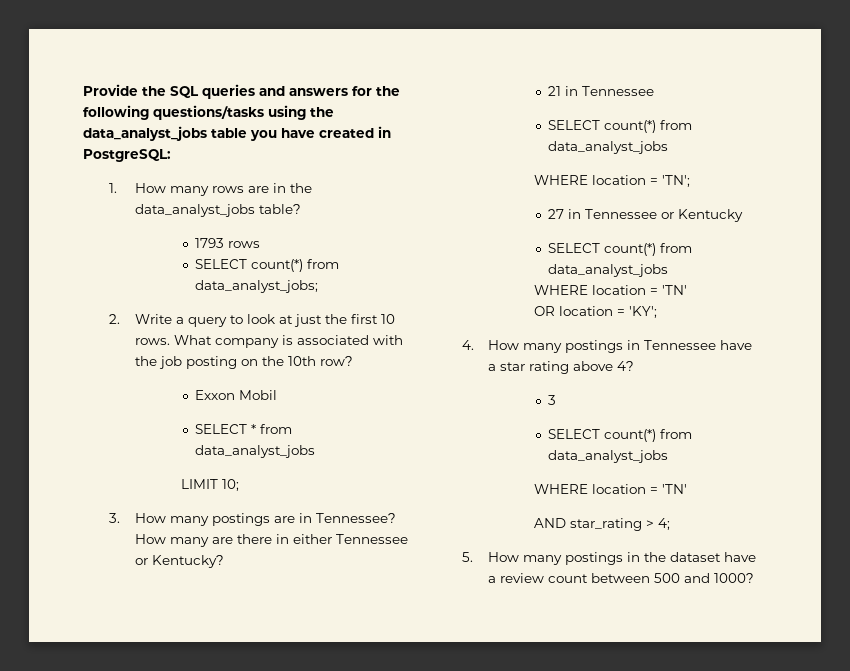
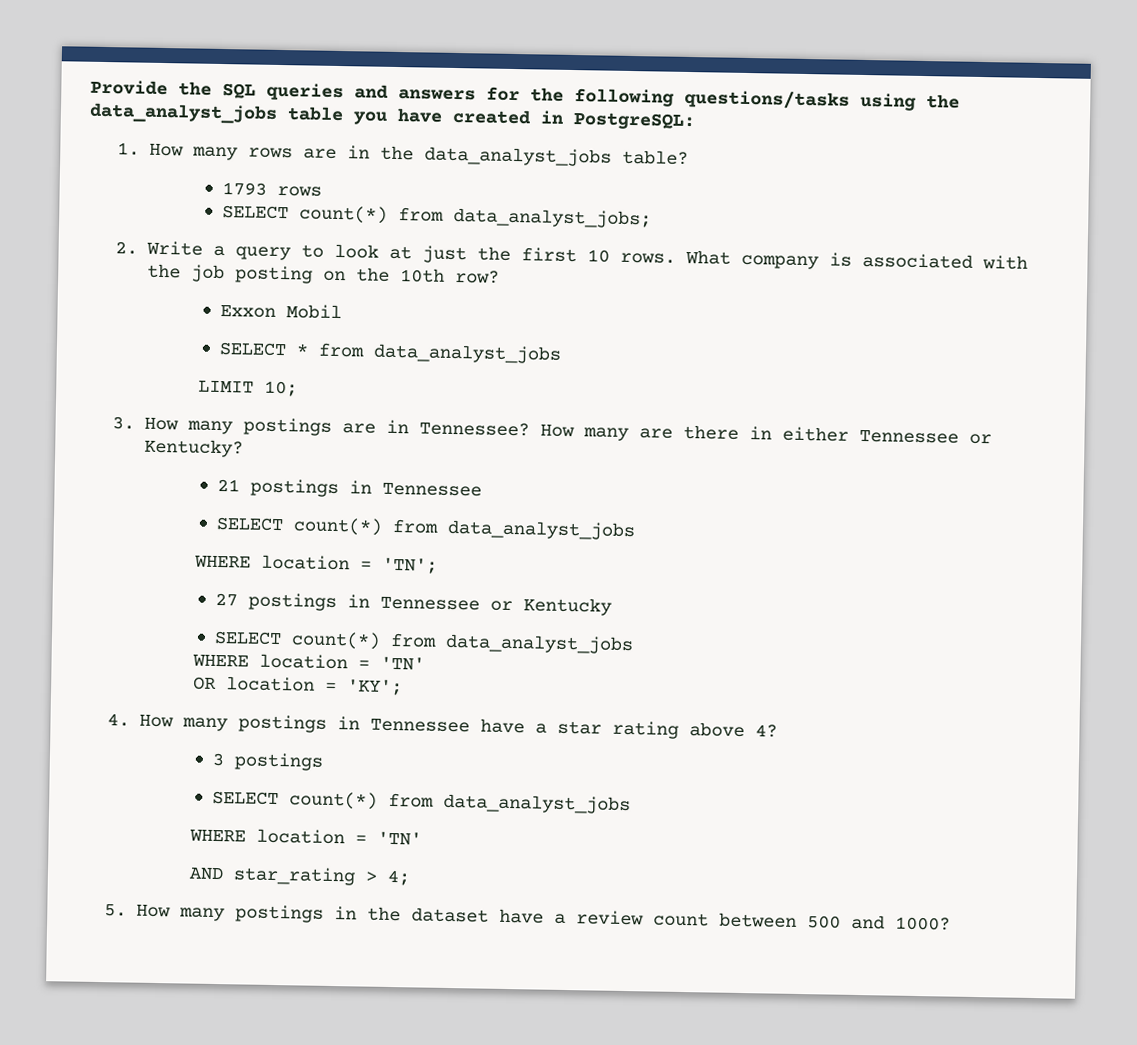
- 21 in Tennessee
+ 21 postings in Tennessee
- 27 in Tennessee or Kentucky
+ 27 postings in Tennessee or Kentucky
- 3
+ 3 postings

